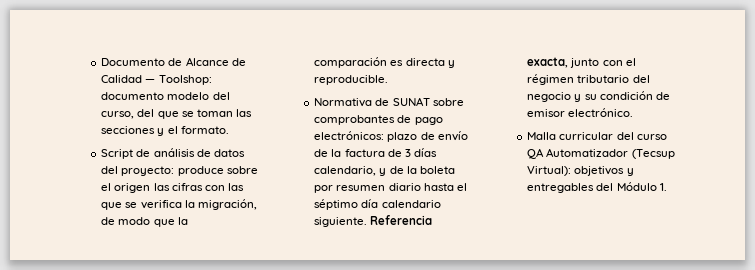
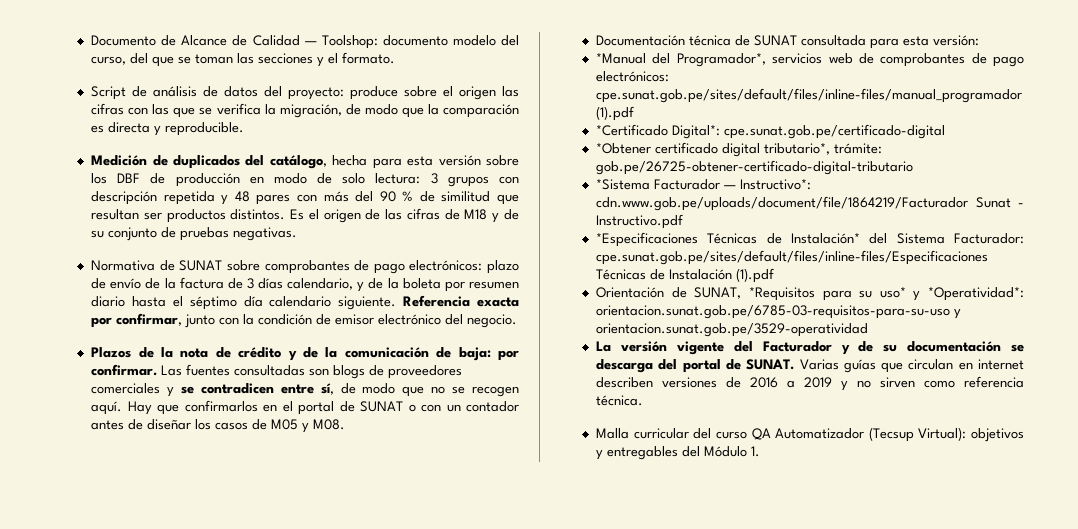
+ Medición de duplicados del catálogo, hecha para esta versión sobre los DBF de producción en modo de solo lectura: 3 grupos con descripción repetida y 48 pares con más del 90 % de similitud que resultan ser productos distintos. Es el origen de las cifras de M18 y de su conjunto de pruebas negativas.
- Referencia exacta, junto con el régimen tributario del negocio y su condición de emisor electrónico.
+ Referencia exacta por confirmar, junto con la condición de emisor electrónico del negocio.
+ Plazos de la nota de crédito y de la comunicación de baja: por confirmar. Las fuentes consultadas son blogs de proveedores comerciales y se contradicen entre sí, de modo que no se recogen aquí. Hay que confirmarlos en el portal de SUNAT o con un contador antes de diseñar los casos de M05 y M08.
+ Documentación técnica de SUNAT consultada para esta versión:
+ *Manual del Programador*, servicios web de comprobantes de pago electrónicos: cpe.sunat.gob.pe/sites/default/files/inline-files/manual_programador (1).pdf
+ *Certificado Digital*: cpe.sunat.gob.pe/certificado-digital
+ *Obtener certificado digital tributario*, trámite: gob.pe/26725-obtener-certificado-digital-tributario
+ *Sistema Facturador — Instructivo*: cdn.www.gob.pe/uploads/document/file/1864219/Facturador Sunat - Instructivo.pdf
+ *Especificaciones Técnicas de Instalación* del Sistema Facturador: cpe.sunat.gob.pe/sites/default/files/inline-files/Especificaciones Técnicas de Instalación (1).pdf
+ Orientación de SUNAT, *Requisitos para su uso* y *Operatividad*: orientacion.sunat.gob.pe/6785-03-requisitos-para-su-uso y orientacion.sunat.gob.pe/3529-operatividad
+ La versión vigente del Facturador y de su documentación se descarga del portal de SUNAT. Varias guías que circulan en internet describen versiones de 2016 a 2019 y no sirven como referencia técnica.

